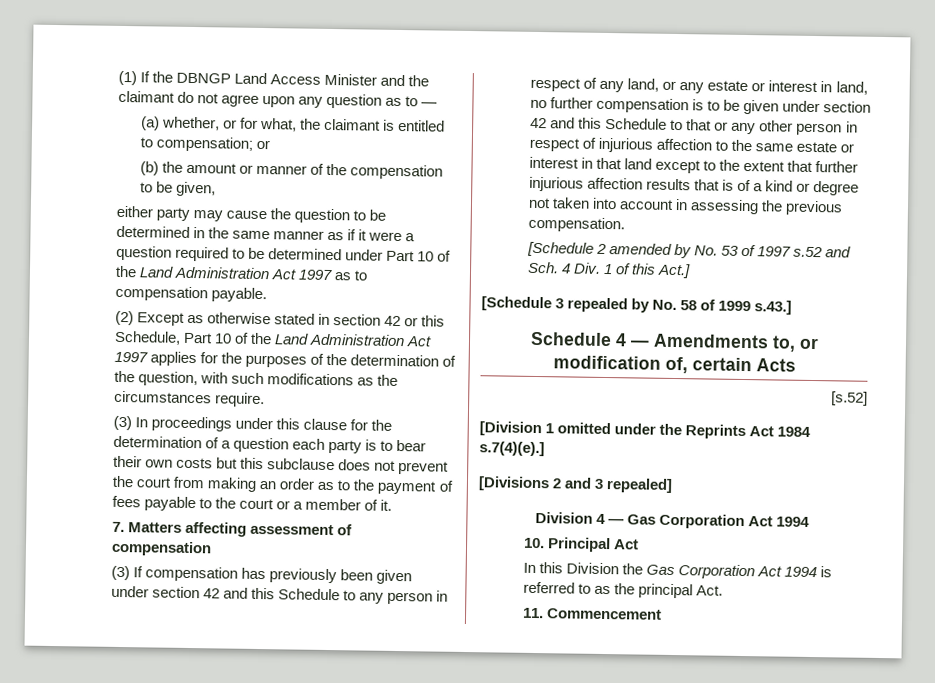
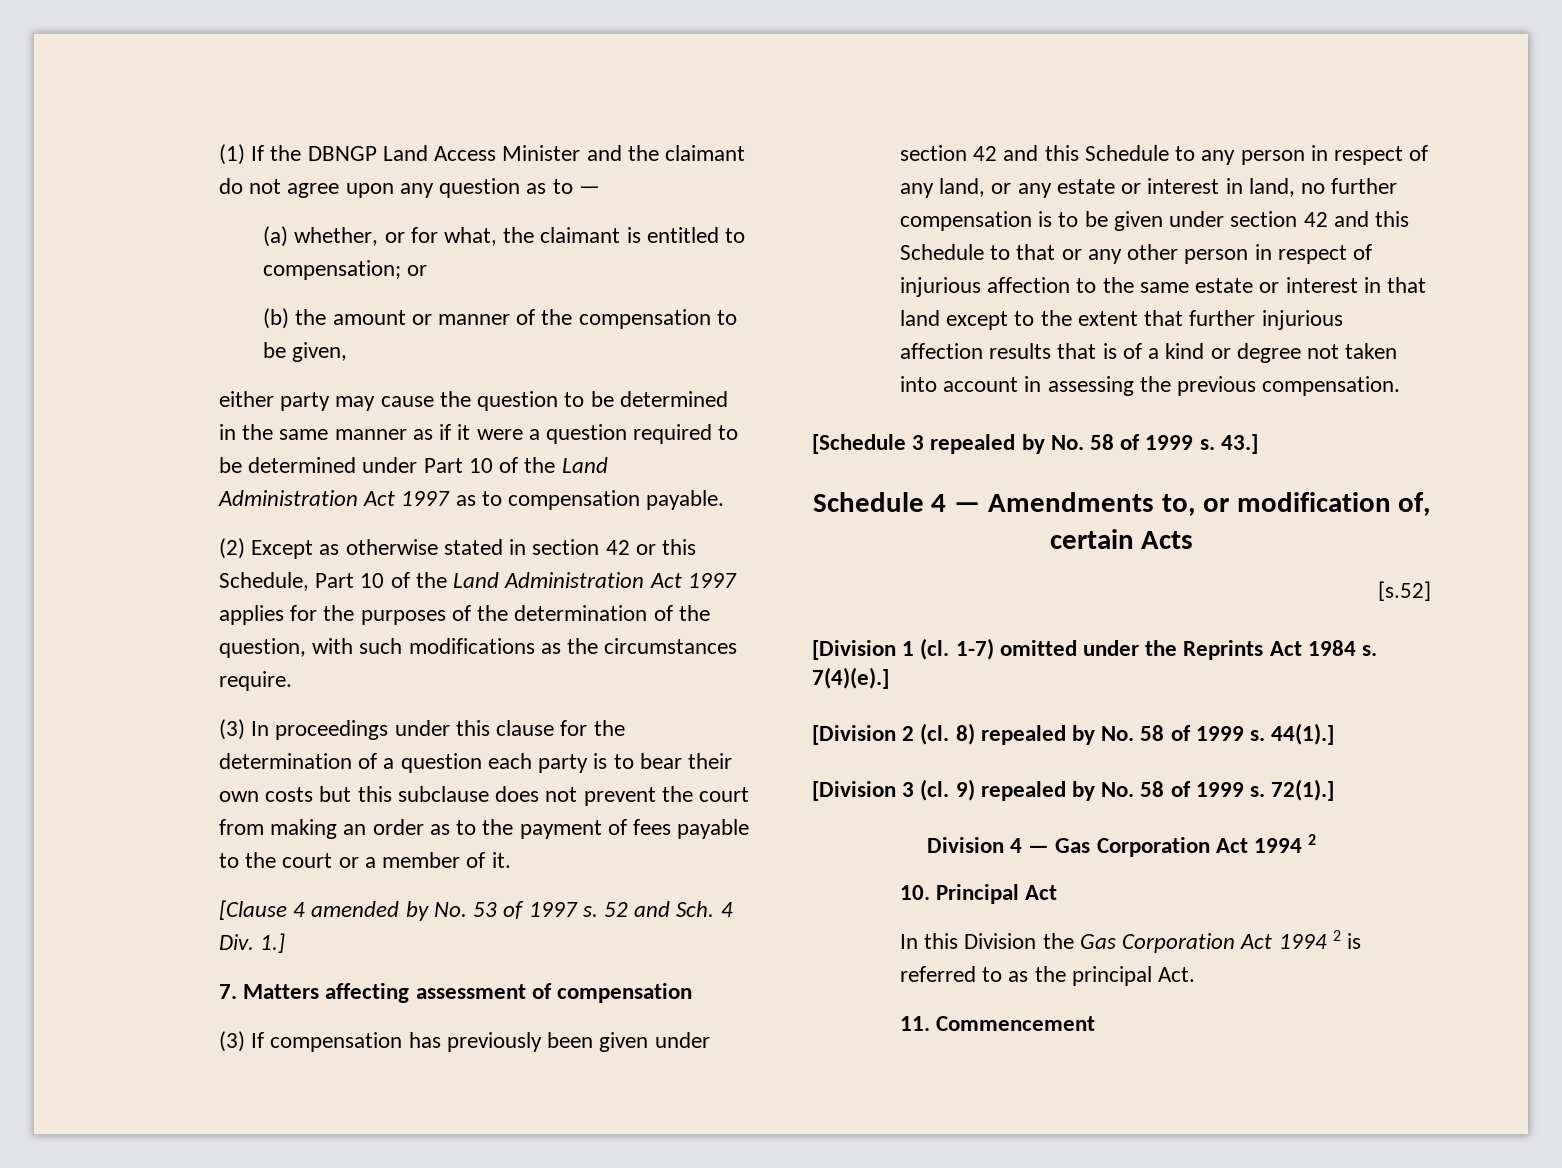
+ [Clause 4 amended by No. 53 of 1997 s. 52 and Sch. 4 Div. 1.]
- [Schedule 2 amended by No. 53 of 1997 s.52 and Sch. 4 Div. 1 of this Act.]
- [Schedule 3 repealed by No. 58 of 1999 s.43.]
+ [Schedule 3 repealed by No. 58 of 1999 s. 43.]
- [Division 1 omitted under the Reprints Act 1984 s.7(4)(e).]
- [Divisions 2 and 3 repealed]
+ [Division 1 (cl. 1-7) omitted under the Reprints Act 1984 s. 7(4)(e).]
+ [Division 2 (cl. 8) repealed by No. 58 of 1999 s. 44(1).]
+ [Division 3 (cl. 9) repealed by No. 58 of 1999 s. 72(1).]
- Division 4 — Gas Corporation Act 1994
+ Division 4 — Gas Corporation Act 1994 2
- In this Division the Gas Corporation Act 1994 is referred to as the principal Act.
+ In this Division the Gas Corporation Act 1994 2 is referred to as the principal Act.

